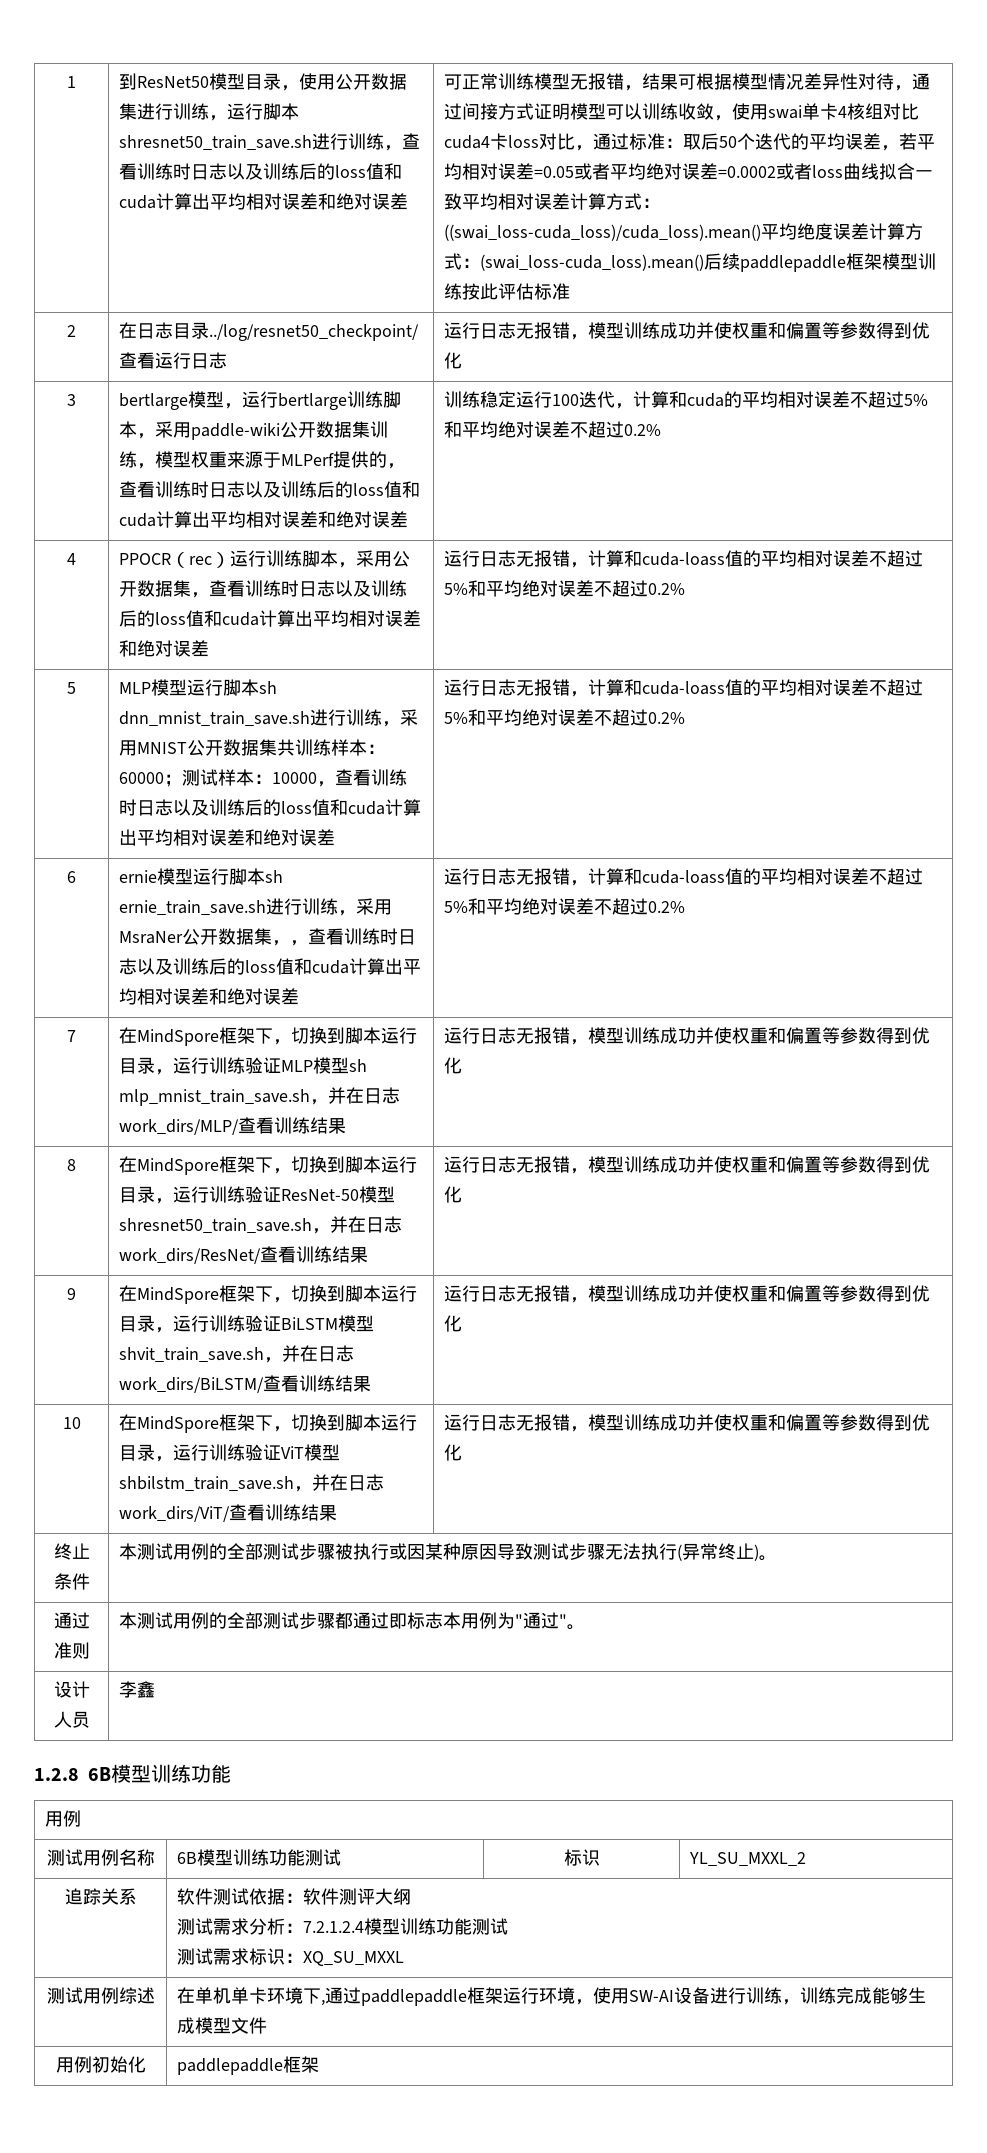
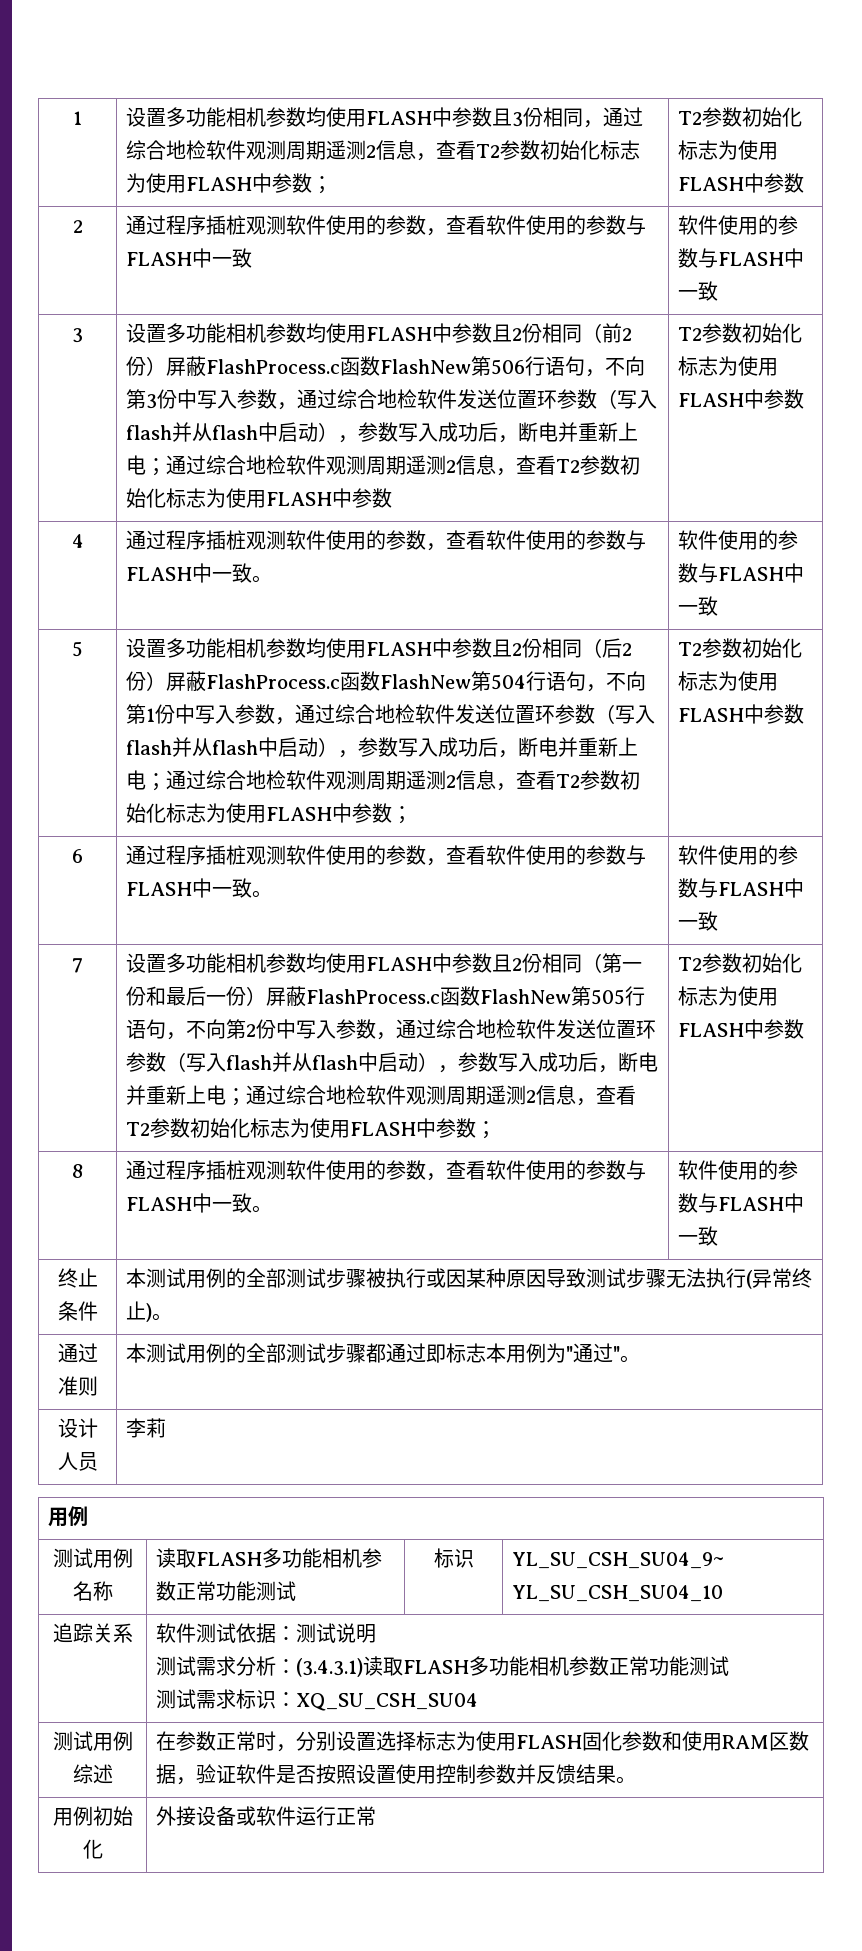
- 到ResNet50模型目录，使用公开数据集进行训练，运行脚本shresnet50_train_save.sh进行训练，查看训练时日志以及训练后的loss值和cuda计算出平均相对误差和绝对误差 | 可正常训练模型无报错，结果可根据模型情况差异性对待，通过间接方式证明模型可以训练收敛，使用swai单卡4核组对比cuda4卡loss对比，通过标准：取后50个迭代的平均误差，若平均相对误差=0.05或者平均绝对误差=0.0002或者loss曲线拟合一致平均相对误差计算方式：((swai_loss-cuda_loss)/cuda_loss).mean()平均绝度误差计算方式：(swai_loss-cuda_loss).mean()后续paddlepaddle框架模型训练按此评估标准
- 2 | 在日志目录../log/resnet50_checkpoint/查看运行日志 | 运行日志无报错，模型训练成功并使权重和偏置等参数得到优化
- 3 | bertlarge模型，运行bertlarge训练脚本，采用paddle-wiki公开数据集训练，模型权重来源于MLPerf提供的，查看训练时日志以及训练后的loss值和cuda计算出平均相对误差和绝对误差 | 训练稳定运行100迭代，计算和cuda的平均相对误差不超过5%和平均绝对误差不超过0.2%
- 4 | PPOCR（rec）运行训练脚本，采用公开数据集，查看训练时日志以及训练后的loss值和cuda计算出平均相对误差和绝对误差 | 运行日志无报错，计算和cuda-loass值的平均相对误差不超过5%和平均绝对误差不超过0.2%
- 5 | MLP模型运行脚本sh dnn_mnist_train_save.sh进行训练，采用MNIST公开数据集共训练样本：60000；测试样本：10000，查看训练时日志以及训练后的loss值和cuda计算出平均相对误差和绝对误差 | 运行日志无报错，计算和cuda-loass值的平均相对误差不超过5%和平均绝对误差不超过0.2%
- 6 | ernie模型运行脚本sh ernie_train_save.sh进行训练，采用MsraNer公开数据集，，查看训练时日志以及训练后的loss值和cuda计算出平均相对误差和绝对误差 | 运行日志无报错，计算和cuda-loass值的平均相对误差不超过5%和平均绝对误差不超过0.2%
- 7 | 在MindSpore框架下，切换到脚本运行目录，运行训练验证MLP模型sh mlp_mnist_train_save.sh，并在日志work_dirs/MLP/查看训练结果 | 运行日志无报错，模型训练成功并使权重和偏置等参数得到优化
- 8 | 在MindSpore框架下，切换到脚本运行目录，运行训练验证ResNet-50模型shresnet50_train_save.sh，并在日志work_dirs/ResNet/查看训练结果 | 运行日志无报错，模型训练成功并使权重和偏置等参数得到优化
- 9 | 在MindSpore框架下，切换到脚本运行目录，运行训练验证BiLSTM模型shvit_train_save.sh，并在日志work_dirs/BiLSTM/查看训练结果 | 运行日志无报错，模型训练成功并使权重和偏置等参数得到优化
- 10 | 在MindSpore框架下，切换到脚本运行目录，运行训练验证ViT模型shbilstm_train_save.sh，并在日志work_dirs/ViT/查看训练结果 | 运行日志无报错，模型训练成功并使权重和偏置等参数得到优化
+ 设置多功能相机参数均使用FLASH中参数且3份相同，通过综合地检软件观测周期遥测2信息，查看T2参数初始化标志为使用FLASH中参数； | T2参数初始化标志为使用FLASH中参数
+ 2 | 通过程序插桩观测软件使用的参数，查看软件使用的参数与FLASH中一致 | 软件使用的参数与FLASH中一致
+ 3 | 设置多功能相机参数均使用FLASH中参数且2份相同（前2份）屏蔽FlashProcess.c函数FlashNew第506行语句，不向第3份中写入参数，通过综合地检软件发送位置环参数（写入flash并从flash中启动），参数写入成功后，断电并重新上电；通过综合地检软件观测周期遥测2信息，查看T2参数初始化标志为使用FLASH中参数 | T2参数初始化标志为使用FLASH中参数
+ 4 | 通过程序插桩观测软件使用的参数，查看软件使用的参数与FLASH中一致。 | 软件使用的参数与FLASH中一致
+ 5 | 设置多功能相机参数均使用FLASH中参数且2份相同（后2份）屏蔽FlashProcess.c函数FlashNew第504行语句，不向第1份中写入参数，通过综合地检软件发送位置环参数（写入flash并从flash中启动），参数写入成功后，断电并重新上电；通过综合地检软件观测周期遥测2信息，查看T2参数初始化标志为使用FLASH中参数； | T2参数初始化标志为使用FLASH中参数
+ 6 | 通过程序插桩观测软件使用的参数，查看软件使用的参数与FLASH中一致。 | 软件使用的参数与FLASH中一致
+ 7 | 设置多功能相机参数均使用FLASH中参数且2份相同（第一份和最后一份）屏蔽FlashProcess.c函数FlashNew第505行语句，不向第2份中写入参数，通过综合地检软件发送位置环参数（写入flash并从flash中启动），参数写入成功后，断电并重新上电；通过综合地检软件观测周期遥测2信息，查看T2参数初始化标志为使用FLASH中参数； | T2参数初始化标志为使用FLASH中参数
+ 8 | 通过程序插桩观测软件使用的参数，查看软件使用的参数与FLASH中一致。 | 软件使用的参数与FLASH中一致
- 设计人员 | 李鑫
- 1.2.8 6B模型训练功能
+ 设计人员 | 李莉
- 测试用例名称 | 6B模型训练功能测试 | 标识 | YL_SU_MXXL_2
+ 测试用例名称 | 读取FLASH多功能相机参数正常功能测试 | 标识 | YL_SU_CSH_SU04_9~ YL_SU_CSH_SU04_10
- 追踪关系 | 软件测试依据：软件测评大纲
- 测试需求分析：7.2.1.2.4模型训练功能测试
- 测试需求标识：XQ_SU_MXXL
+ 追踪关系 | 软件测试依据：测试说明
+ 测试需求分析：(3.4.3.1)读取FLASH多功能相机参数正常功能测试
+ 测试需求标识：XQ_SU_CSH_SU04
- 测试用例综述 | 在单机单卡环境下,通过paddlepaddle框架运行环境，使用SW-AI设备进行训练，训练完成能够生成模型文件
- 用例初始化 | paddlepaddle框架
+ 测试用例综述 | 在参数正常时，分别设置选择标志为使用FLASH固化参数和使用RAM区数据，验证软件是否按照设置使用控制参数并反馈结果。
+ 用例初始化 | 外接设备或软件运行正常

